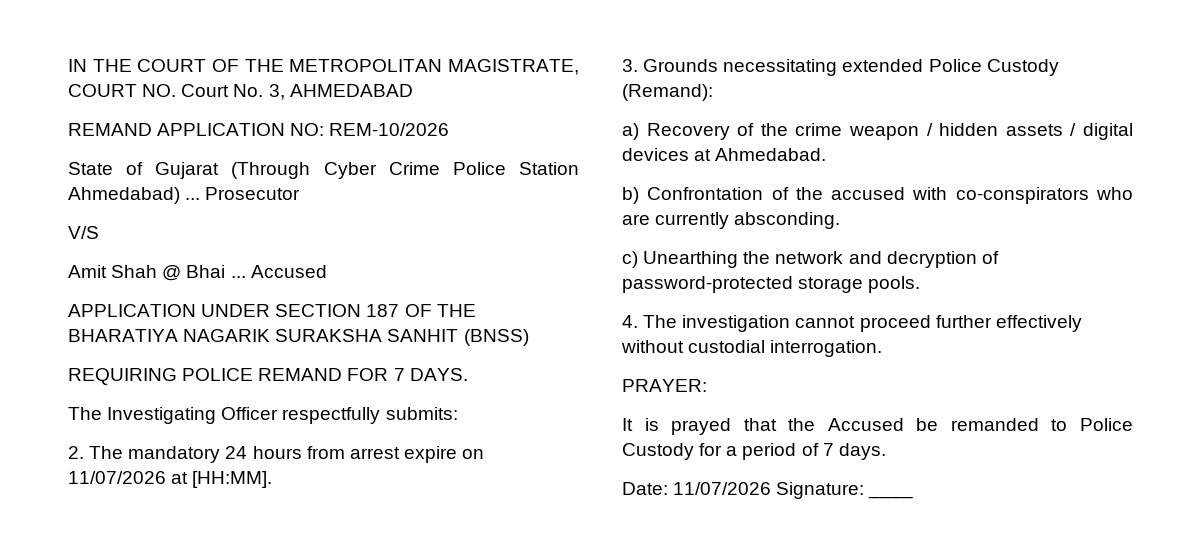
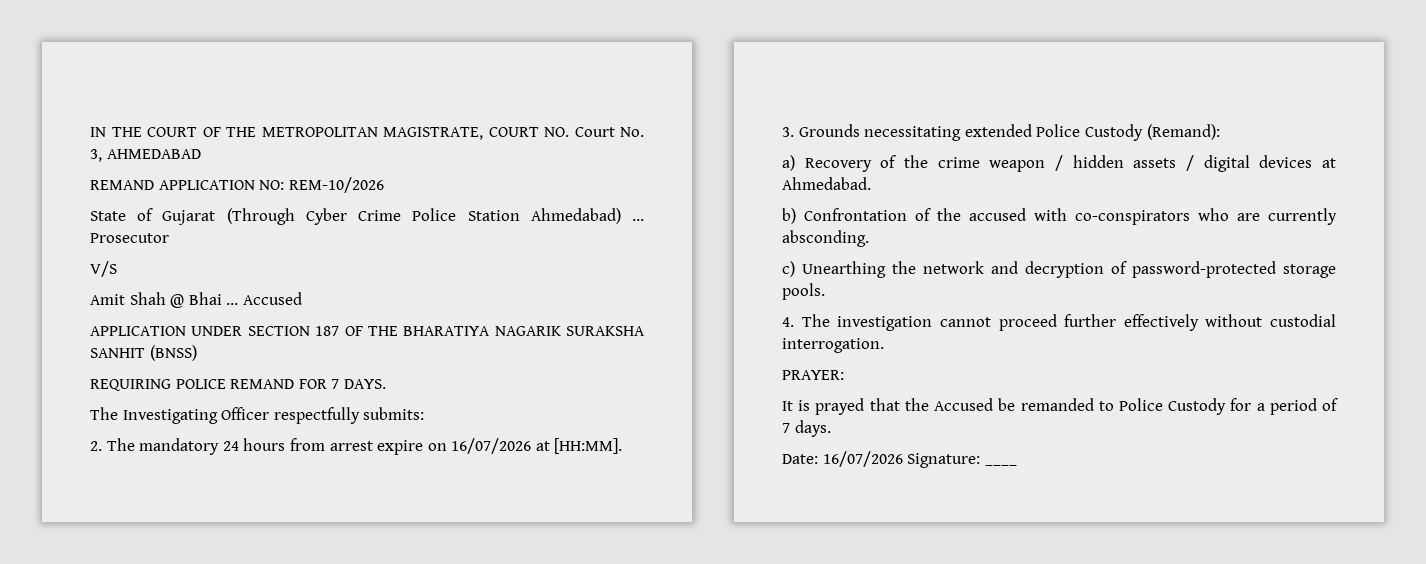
- 2. The mandatory 24 hours from arrest expire on 11/07/2026 at [HH:MM].
+ 2. The mandatory 24 hours from arrest expire on 16/07/2026 at [HH:MM].
- Date: 11/07/2026 Signature: ____
+ Date: 16/07/2026 Signature: ____

